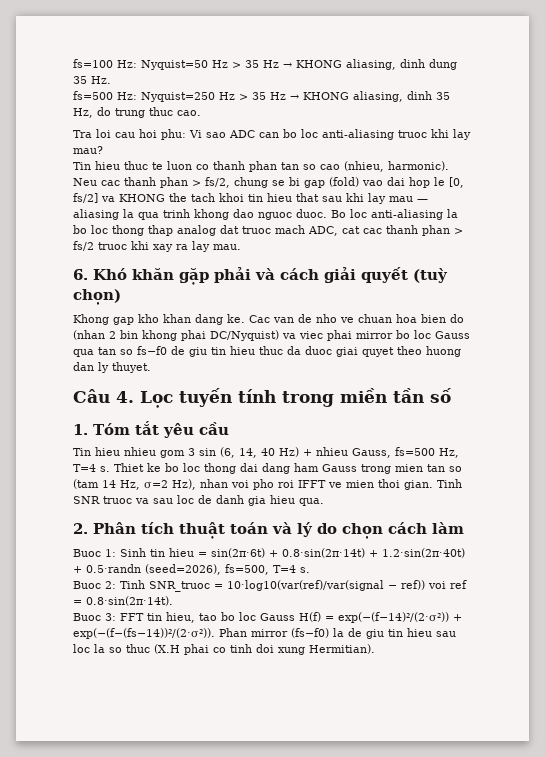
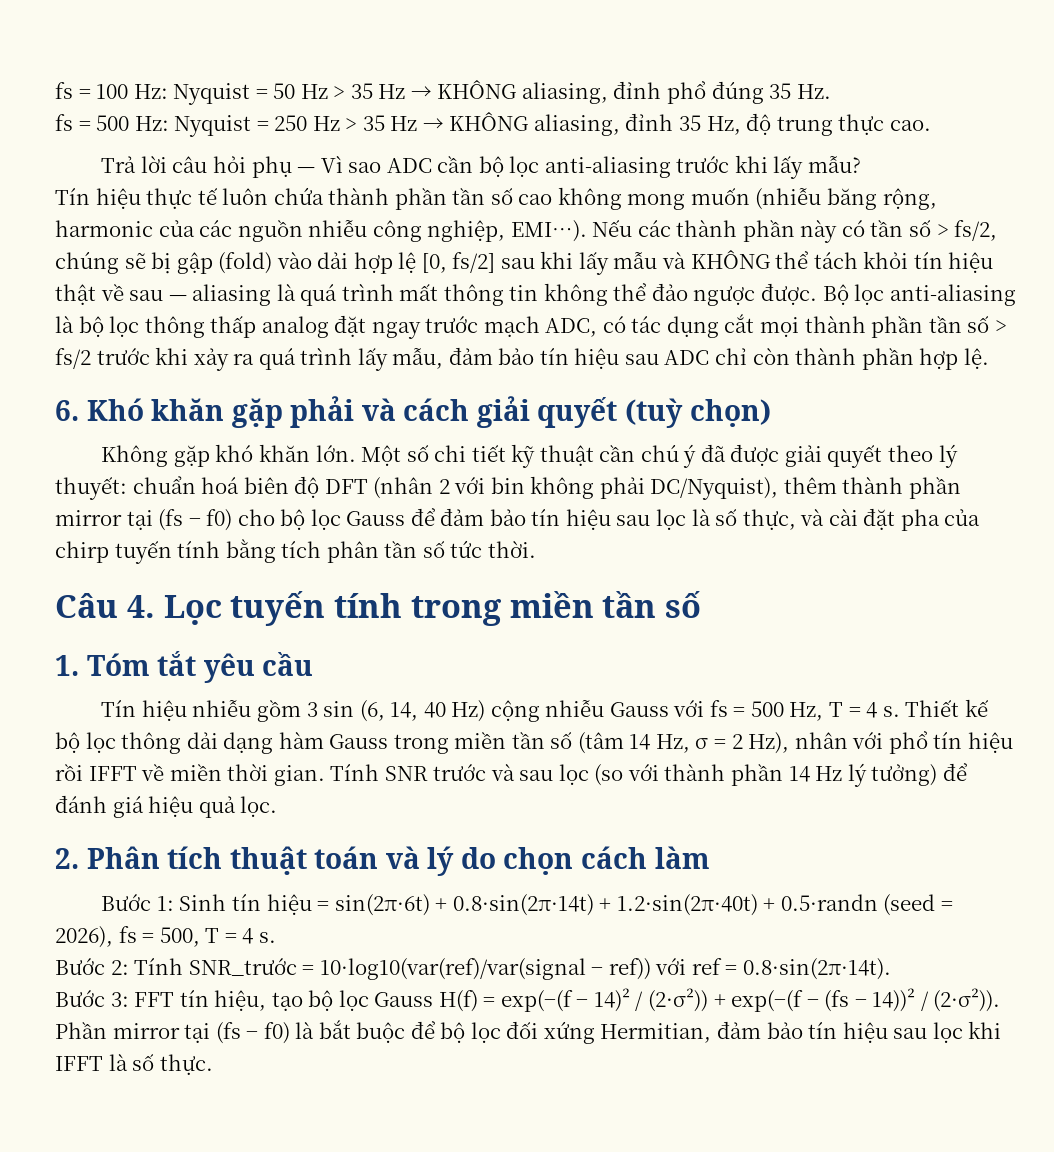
- fs=100 Hz: Nyquist=50 Hz > 35 Hz → KHONG aliasing, dinh dung 35 Hz.
- fs=500 Hz: Nyquist=250 Hz > 35 Hz → KHONG aliasing, dinh 35 Hz, do trung thuc cao.
- Tra loi cau hoi phu: Vi sao ADC can bo loc anti-aliasing truoc khi lay mau?
- Tin hieu thuc te luon co thanh phan tan so cao (nhieu, harmonic). Neu cac thanh phan > fs/2, chung se bi gap (fold) vao dai hop le [0, fs/2] va KHONG the tach khoi tin hieu that sau khi lay mau — aliasing la qua trinh khong dao nguoc duoc. Bo loc anti-aliasing la bo loc thong thap analog dat truoc mach ADC, cat cac thanh phan > fs/2 truoc khi xay ra lay mau.
+ fs = 100 Hz: Nyquist = 50 Hz > 35 Hz → KHÔNG aliasing, đỉnh phổ đúng 35 Hz.
+ fs = 500 Hz: Nyquist = 250 Hz > 35 Hz → KHÔNG aliasing, đỉnh 35 Hz, độ trung thực cao.
+ Trả lời câu hỏi phụ — Vì sao ADC cần bộ lọc anti-aliasing trước khi lấy mẫu?
+ Tín hiệu thực tế luôn chứa thành phần tần số cao không mong muốn (nhiễu băng rộng, harmonic của các nguồn nhiễu công nghiệp, EMI…). Nếu các thành phần này có tần số > fs/2, chúng sẽ bị gập (fold) vào dải hợp lệ [0, fs/2] sau khi lấy mẫu và KHÔNG thể tách khỏi tín hiệu thật về sau — aliasing là quá trình mất thông tin không thể đảo ngược được. Bộ lọc anti-aliasing là bộ lọc thông thấp analog đặt ngay trước mạch ADC, có tác dụng cắt mọi thành phần tần số > fs/2 trước khi xảy ra quá trình lấy mẫu, đảm bảo tín hiệu sau ADC chỉ còn thành phần hợp lệ.
- Khong gap kho khan dang ke. Cac van de nho ve chuan hoa bien do (nhan 2 bin khong phai DC/Nyquist) va viec phai mirror bo loc Gauss qua tan so fs−f0 de giu tin hieu thuc da duoc giai quyet theo huong dan ly thuyet.
+ Không gặp khó khăn lớn. Một số chi tiết kỹ thuật cần chú ý đã được giải quyết theo lý thuyết: chuẩn hoá biên độ DFT (nhân 2 với bin không phải DC/Nyquist), thêm thành phần mirror tại (fs − f0) cho bộ lọc Gauss để đảm bảo tín hiệu sau lọc là số thực, và cài đặt pha của chirp tuyến tính bằng tích phân tần số tức thời.
- Tin hieu nhieu gom 3 sin (6, 14, 40 Hz) + nhieu Gauss, fs=500 Hz, T=4 s. Thiet ke bo loc thong dai dang ham Gauss trong mien tan so (tam 14 Hz, σ=2 Hz), nhan voi pho roi IFFT ve mien thoi gian. Tinh SNR truoc va sau loc de danh gia hieu qua.
+ Tín hiệu nhiễu gồm 3 sin (6, 14, 40 Hz) cộng nhiễu Gauss với fs = 500 Hz, T = 4 s. Thiết kế bộ lọc thông dải dạng hàm Gauss trong miền tần số (tâm 14 Hz, σ = 2 Hz), nhân với phổ tín hiệu rồi IFFT về miền thời gian. Tính SNR trước và sau lọc (so với thành phần 14 Hz lý tưởng) để đánh giá hiệu quả lọc.
- Buoc 1: Sinh tin hieu = sin(2π·6t) + 0.8·sin(2π·14t) + 1.2·sin(2π·40t) + 0.5·randn (seed=2026), fs=500, T=4 s.
- Buoc 2: Tinh SNR_truoc = 10·log10(var(ref)/var(signal − ref)) voi ref = 0.8·sin(2π·14t).
+ Bước 1: Sinh tín hiệu = sin(2π·6t) + 0.8·sin(2π·14t) + 1.2·sin(2π·40t) + 0.5·randn (seed = 2026), fs = 500, T = 4 s.
+ Bước 2: Tính SNR_trước = 10·log10(var(ref)/var(signal − ref)) với ref = 0.8·sin(2π·14t).
- Buoc 3: FFT tin hieu, tao bo loc Gauss H(f) = exp(−(f−14)²/(2·σ²)) + exp(−(f−(fs−14))²/(2·σ²)). Phan mirror (fs−f0) la de giu tin hieu sau loc la so thuc (X.H phai co tinh doi xung Hermitian).
+ Bước 3: FFT tín hiệu, tạo bộ lọc Gauss H(f) = exp(−(f − 14)² / (2·σ²)) + exp(−(f − (fs − 14))² / (2·σ²)). Phần mirror tại (fs − f0) là bắt buộc để bộ lọc đối xứng Hermitian, đảm bảo tín hiệu sau lọc khi IFFT là số thực.

